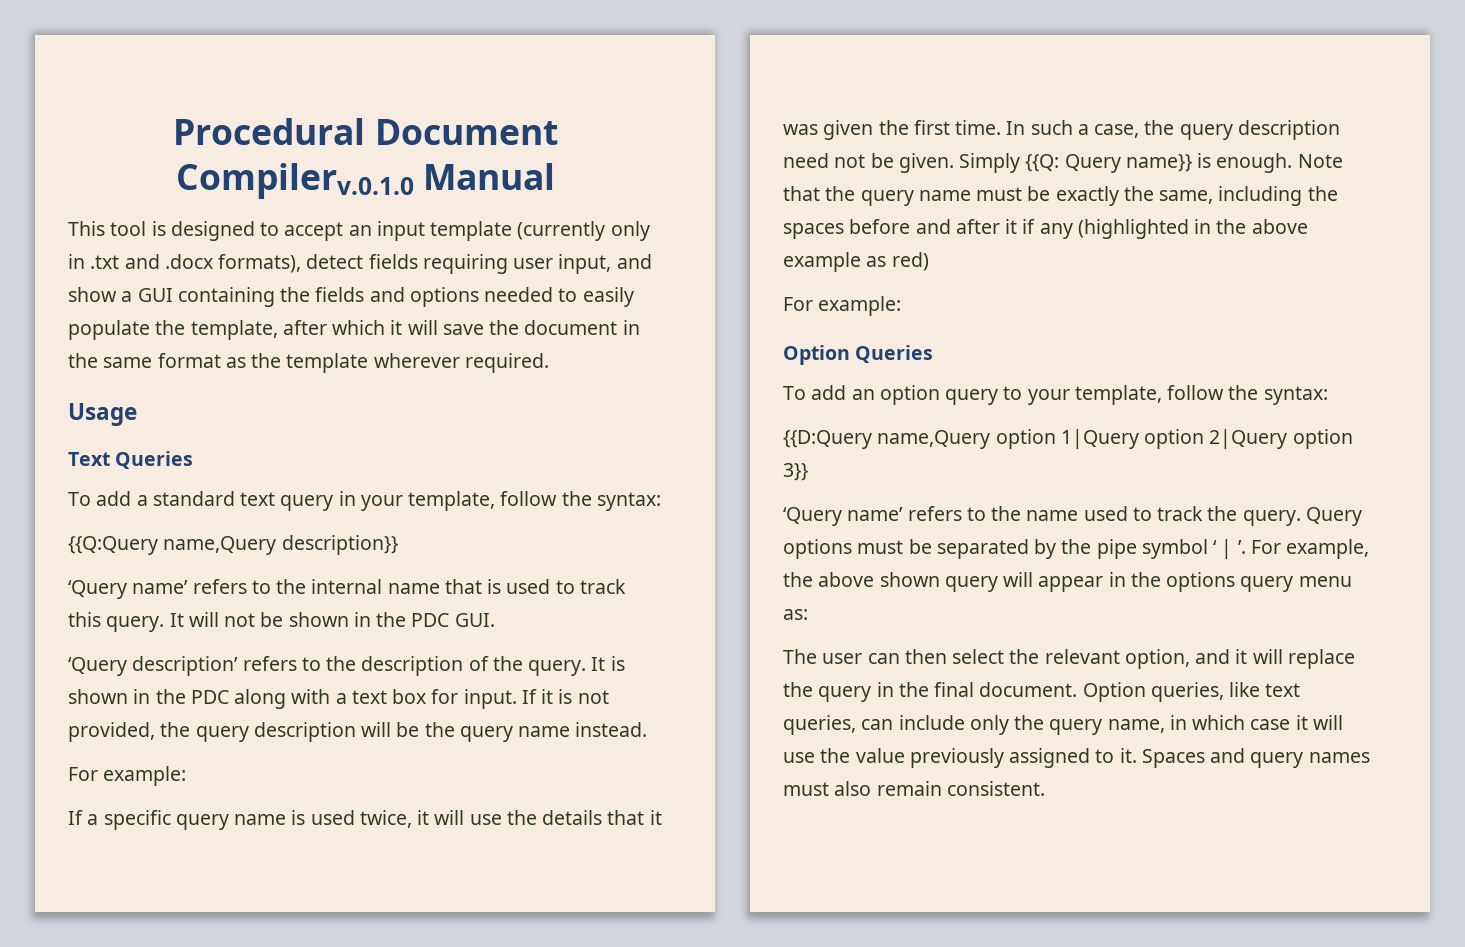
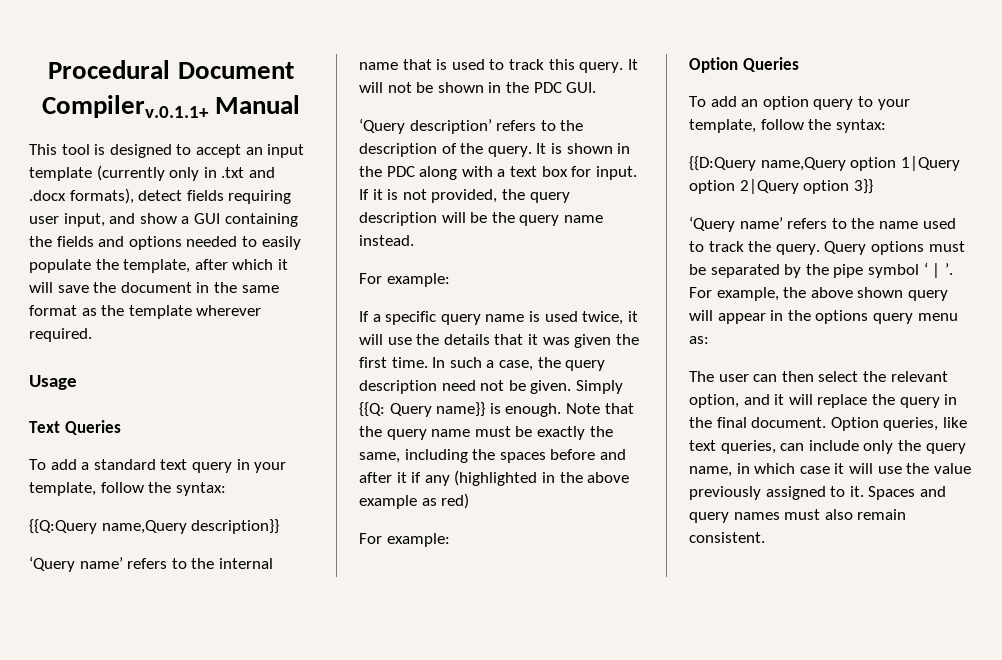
- Procedural Document Compilerv.0.1.0 Manual
+ Procedural Document Compilerv.0.1.1+ Manual

